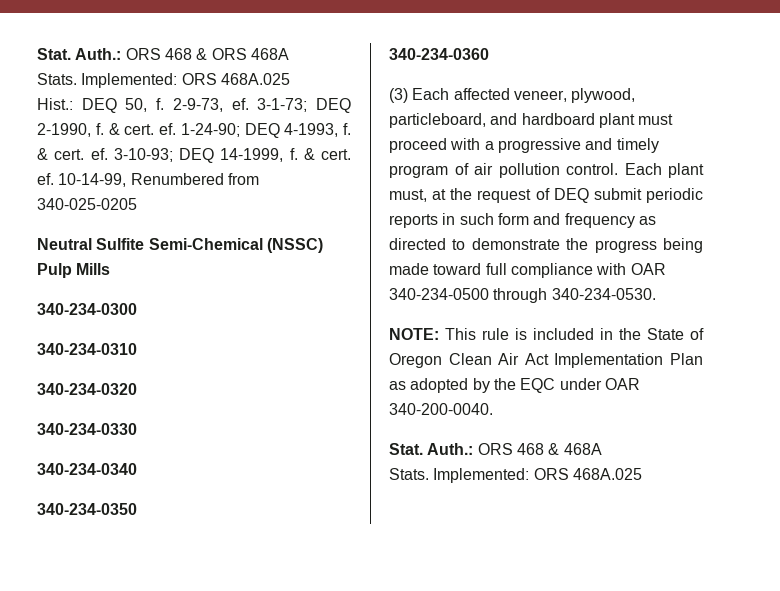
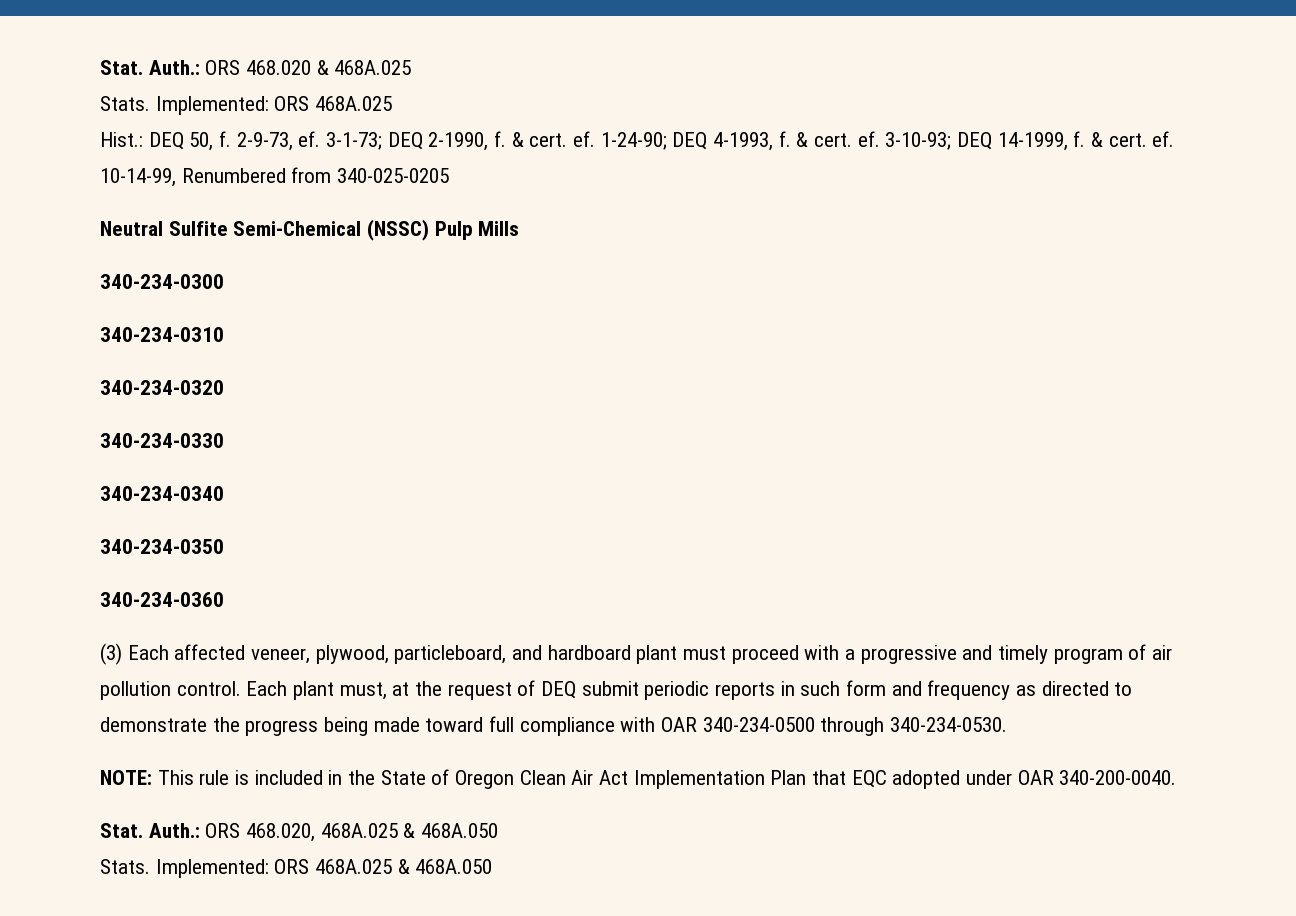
- Stat. Auth.: ORS 468 & ORS 468A
+ Stat. Auth.: ORS 468.020 & 468A.025
- NOTE: This rule is included in the State of Oregon Clean Air Act Implementation Plan as adopted by the EQC under OAR 340-200-0040.
+ NOTE: This rule is included in the State of Oregon Clean Air Act Implementation Plan that EQC adopted under OAR 340-200-0040.
- Auth.: ORS 468 & 468A
- Stats. Implemented: ORS 468A.025
+ Auth.: ORS 468.020, 468A.025 & 468A.050
+ Stats. Implemented: ORS 468A.025 & 468A.050

